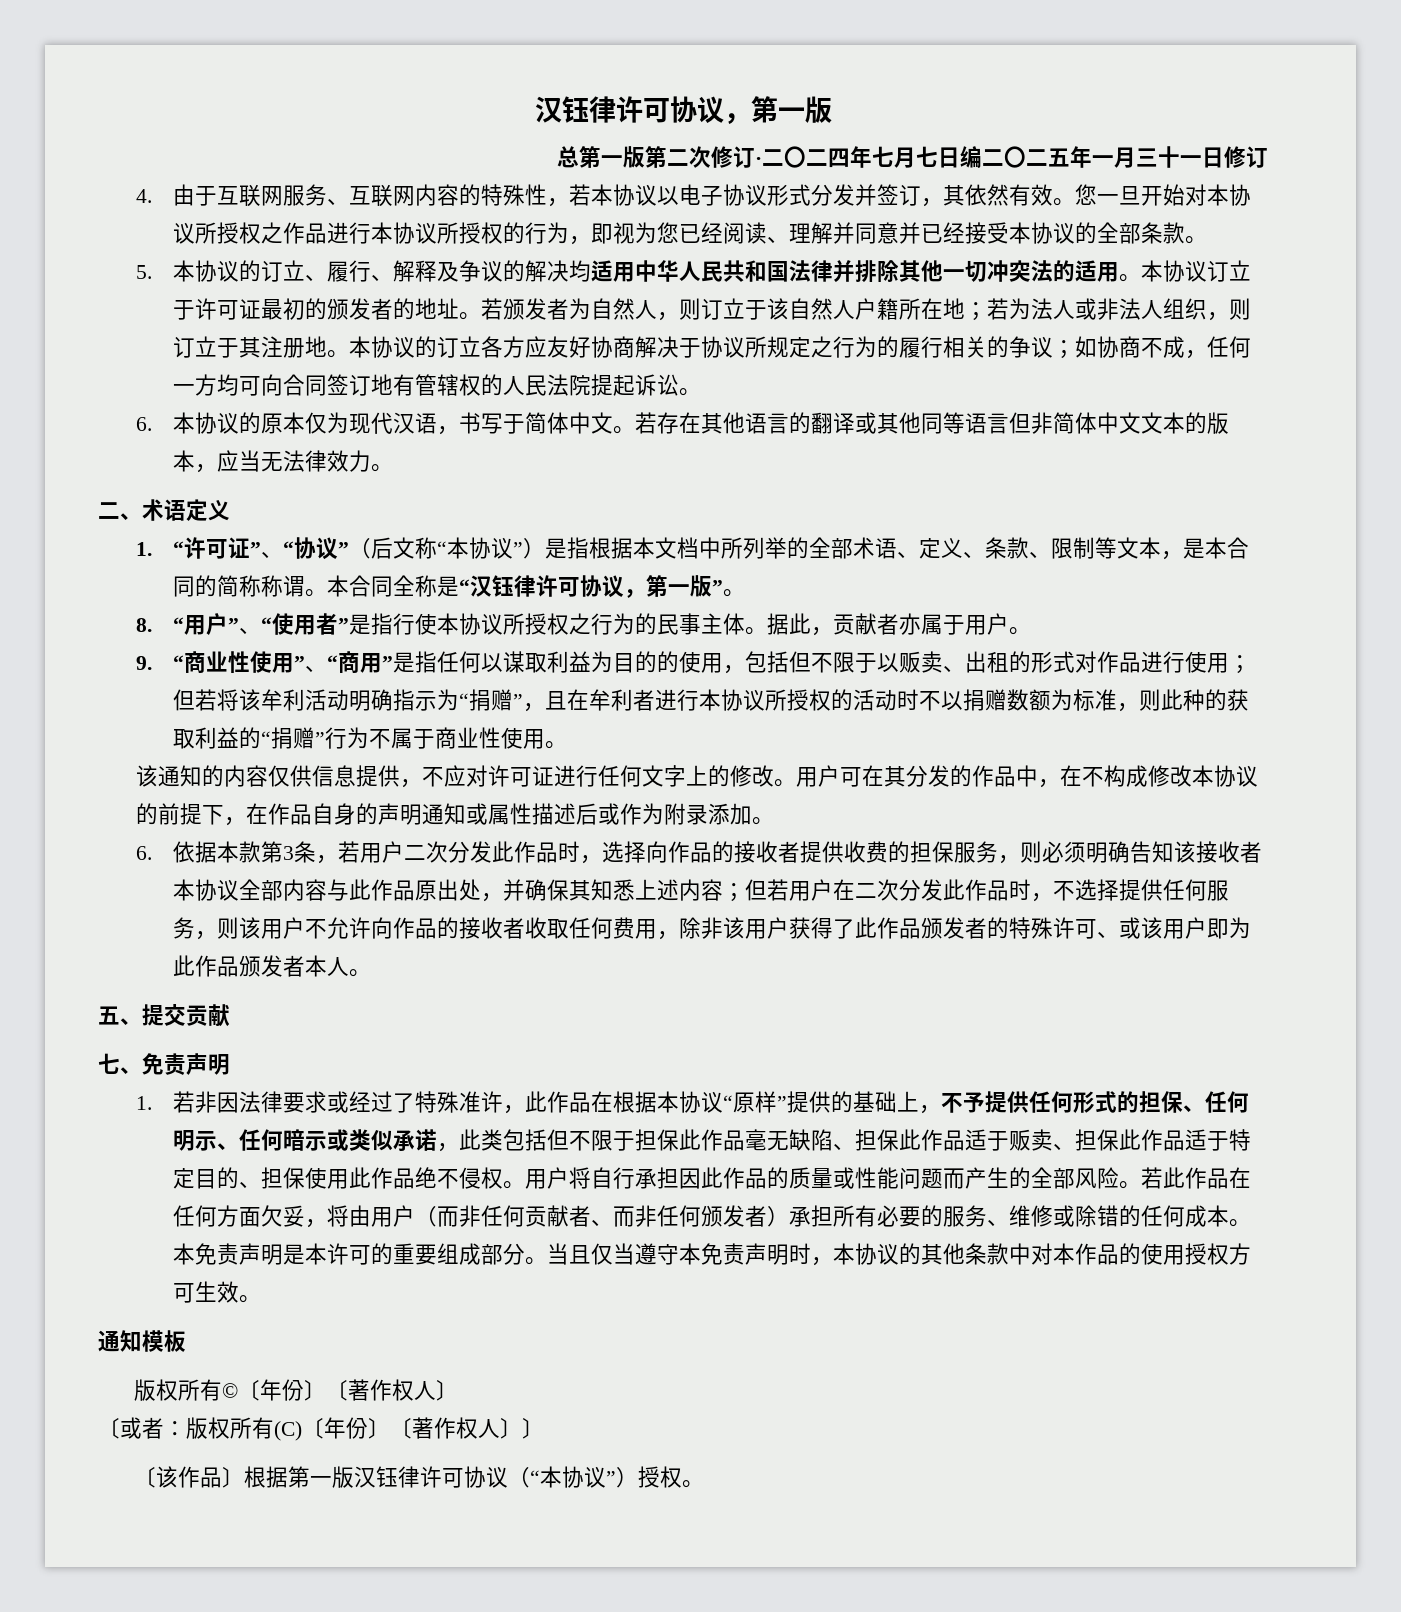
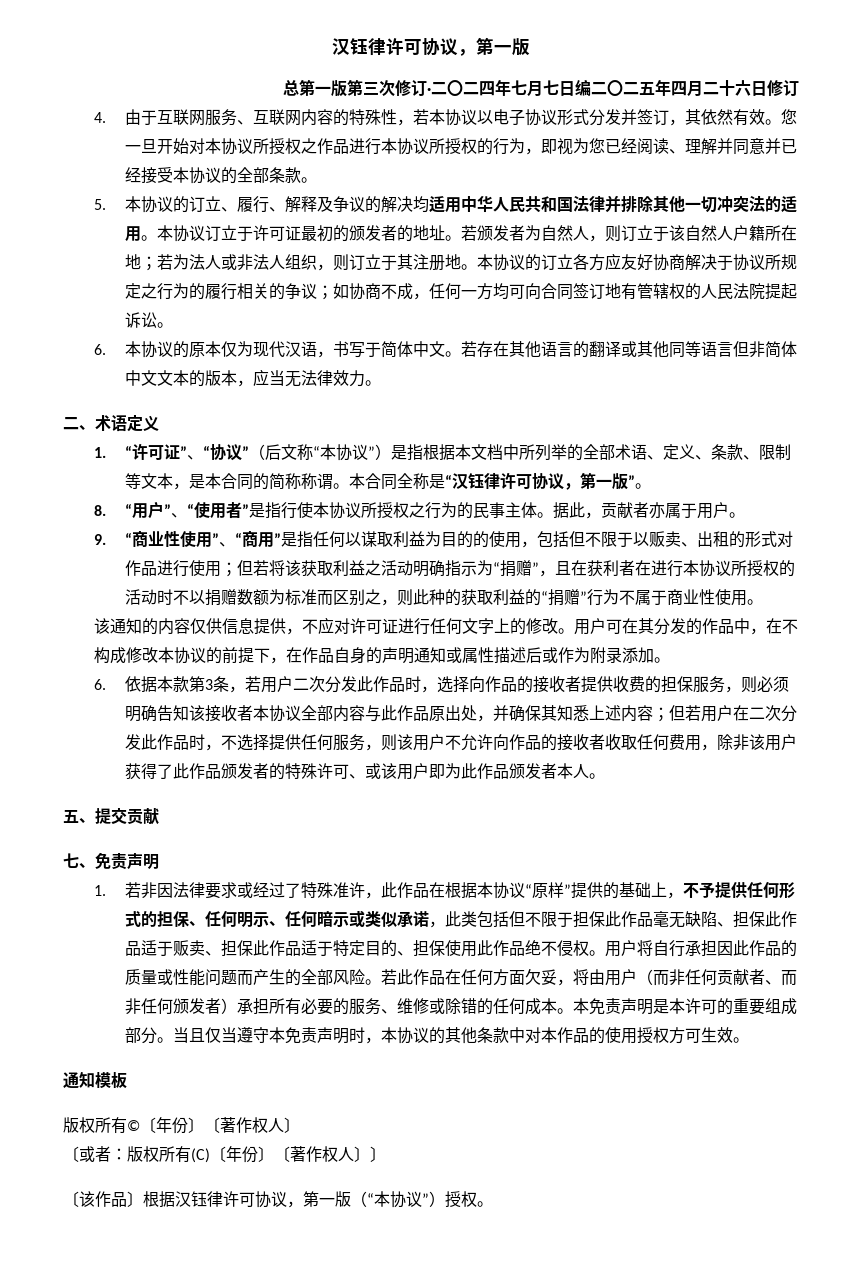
- 总第一版第二次修订·二〇二四年七月七日编二〇二五年一月三十一日修订
+ 总第一版第三次修订·二〇二四年七月七日编二〇二五年四月二十六日修订
- 但若将该牟利活动明确指示为“捐赠”，且在牟利者进行本协议所授权的活动时不以捐赠数额为标准，则此种的获取利益的“捐赠”行为不属于商业性使用。
+ 但若将该获取利益之活动明确指示为“捐赠”，且在获利者在进行本协议所授权的活动时不以捐赠数额为标准而区别之，则此种的获取利益的“捐赠”行为不属于商业性使用。
- 〔该作品〕根据第一版汉钰律许可协议（“本协议”）授权。
+ 〔该作品〕根据汉钰律许可协议，第一版（“本协议”）授权。

